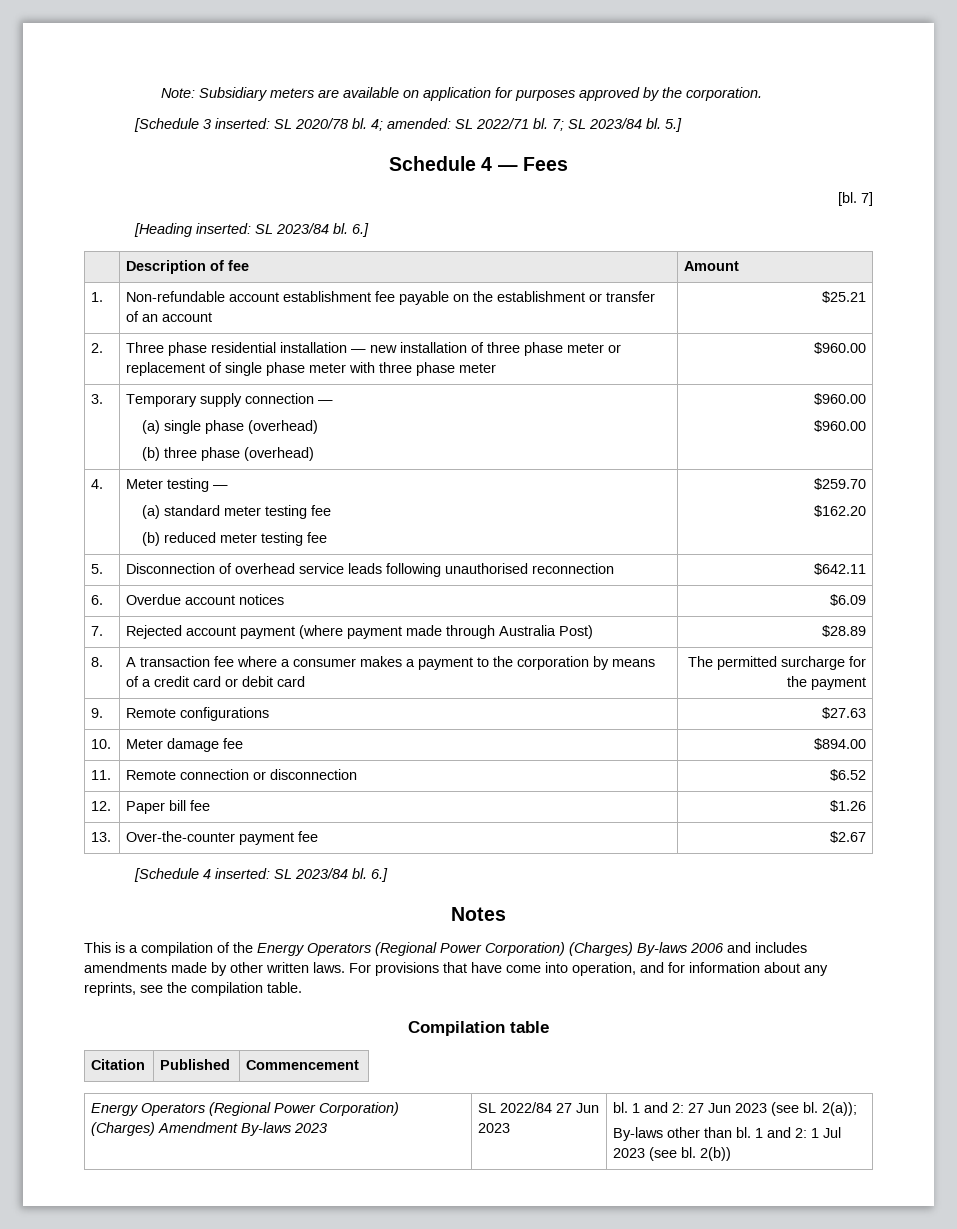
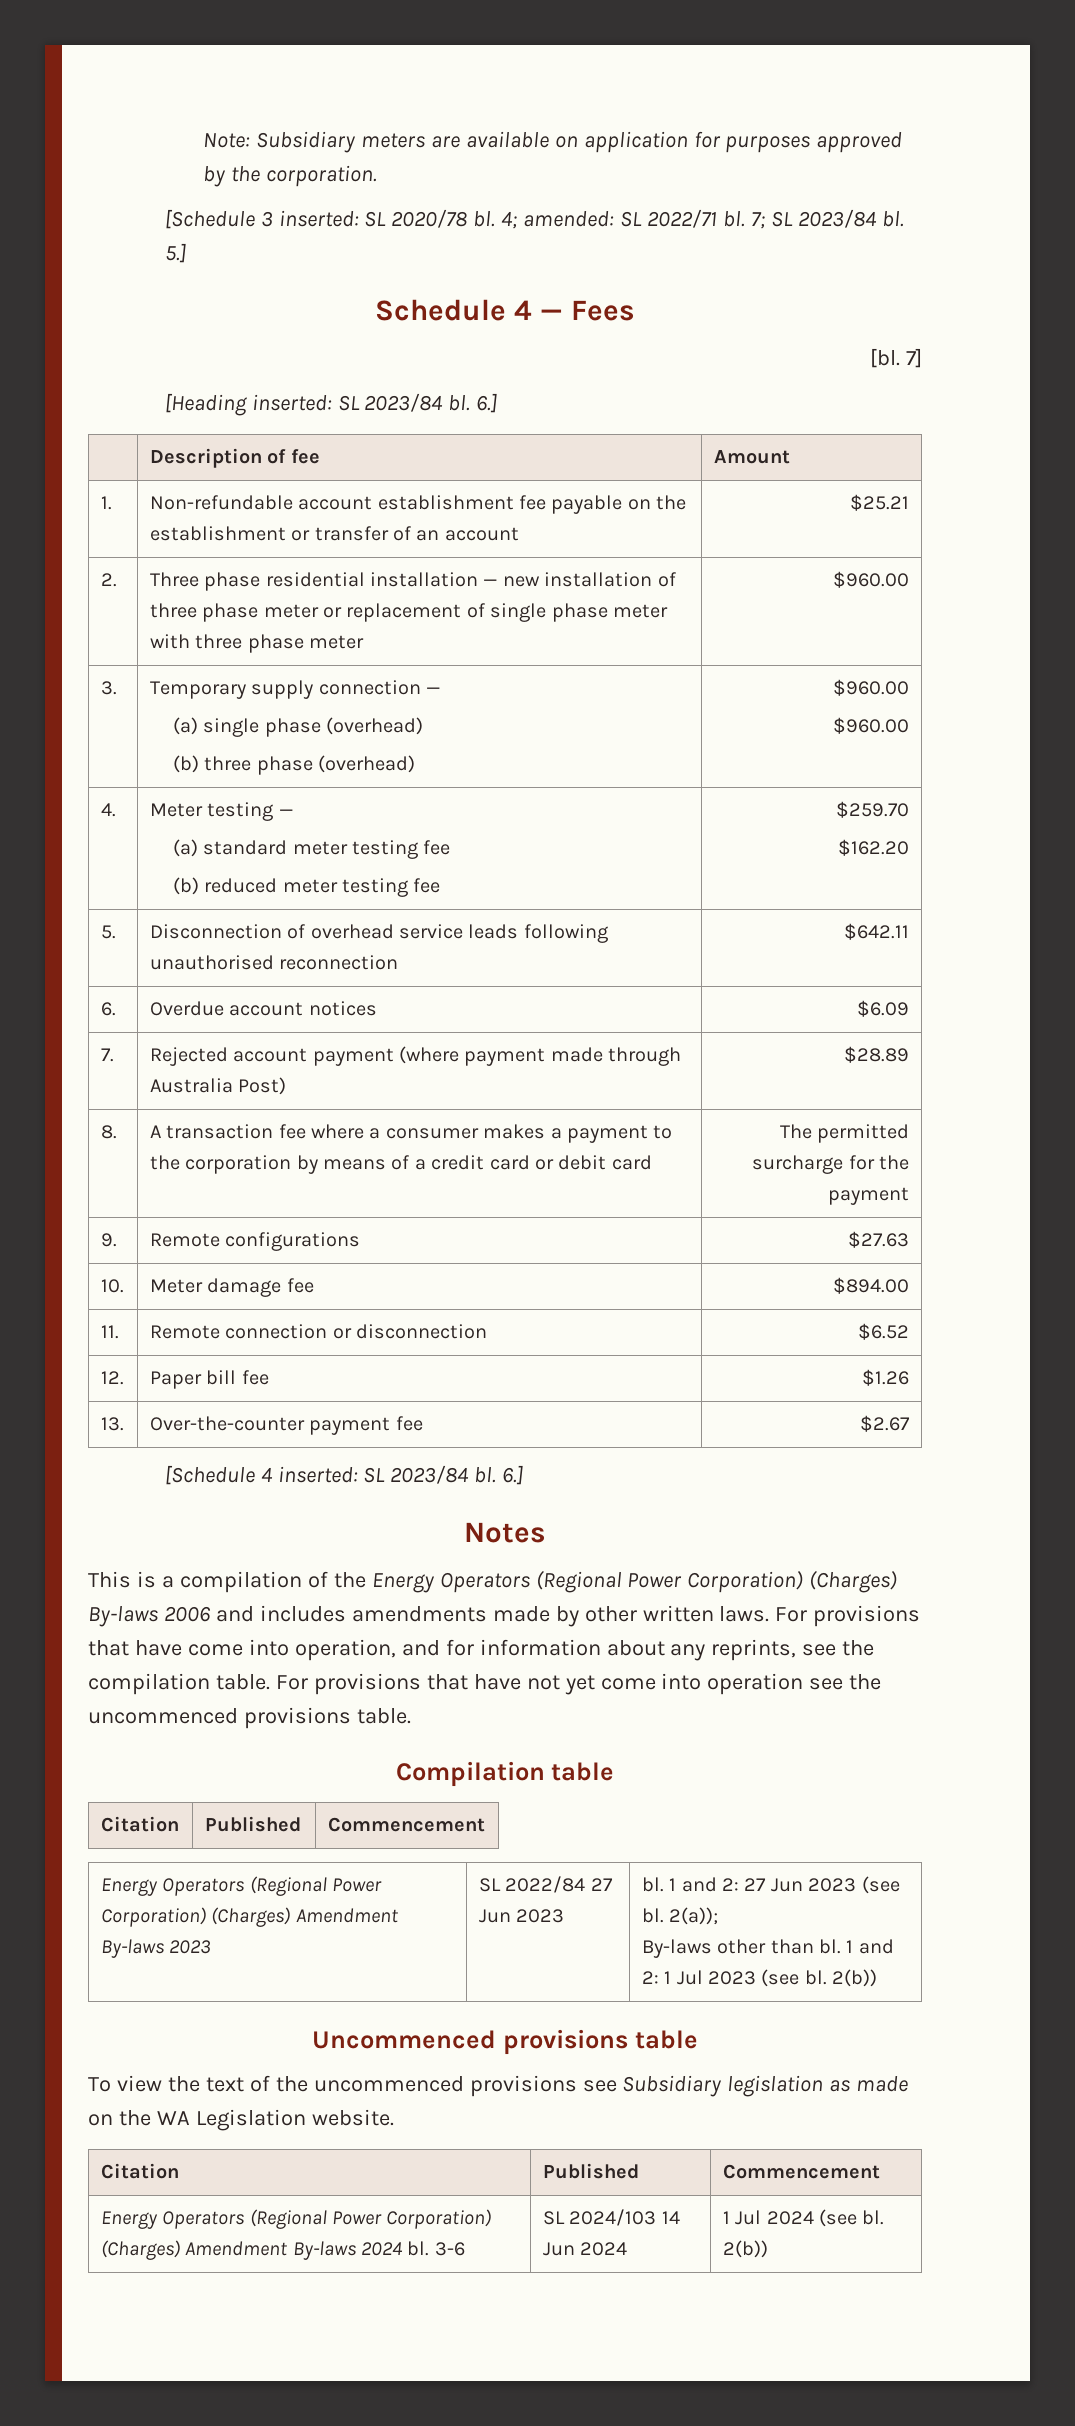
+ For provisions that have not yet come into operation see the uncommenced provisions table.
+ Uncommenced provisions table
+ To view the text of the uncommenced provisions see Subsidiary legislation as made on the WA Legislation website.
+ Citation | Published | Commencement
+ Energy Operators (Regional Power Corporation) (Charges) Amendment By-laws 2024 bl. 3-6 | SL 2024/103 14 Jun 2024 | 1 Jul 2024 (see bl. 2(b))

